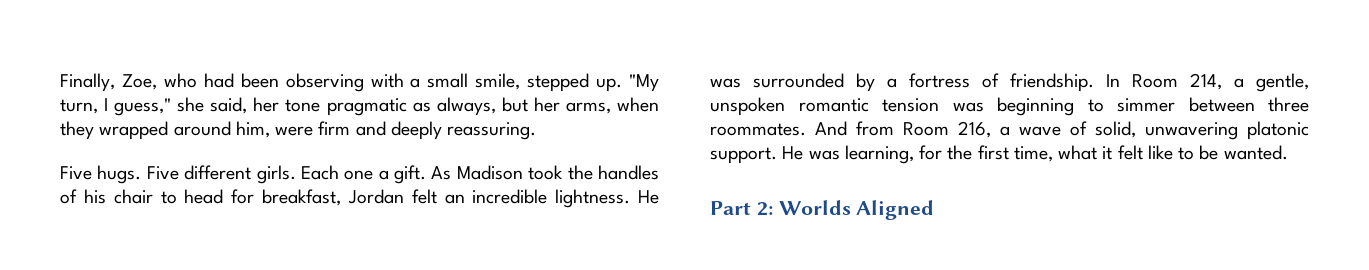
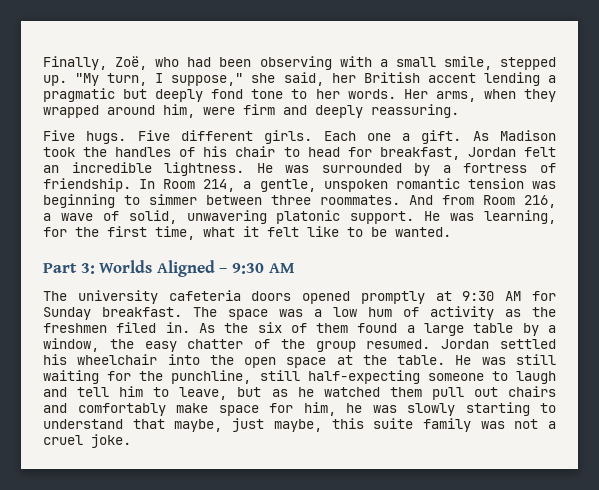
- Finally, Zoe, who had been observing with a small smile, stepped up.
+ Finally, Zoë, who had been observing with a small smile, stepped up.
- "My turn, I guess," she said, her tone pragmatic as always, but her arms, when they wrapped around him, were firm and deeply reassuring.
+ "My turn, I suppose," she said, her British accent lending a pragmatic but deeply fond tone to her words. Her arms, when they wrapped around him, were firm and deeply reassuring.
- Part 2: Worlds Aligned
+ Part 3: Worlds Aligned – 9:30 AM
+ The university cafeteria doors opened promptly at 9:30 AM for Sunday breakfast. The space was a low hum of activity as the freshmen filed in. As the six of them found a large table by a window, the easy chatter of the group resumed. Jordan settled his wheelchair into the open space at the table. He was still waiting for the punchline, still half-expecting someone to laugh and tell him to leave, but as he watched them pull out chairs and comfortably make space for him, he was slowly starting to understand that maybe, just maybe, this suite family was not a cruel joke.

